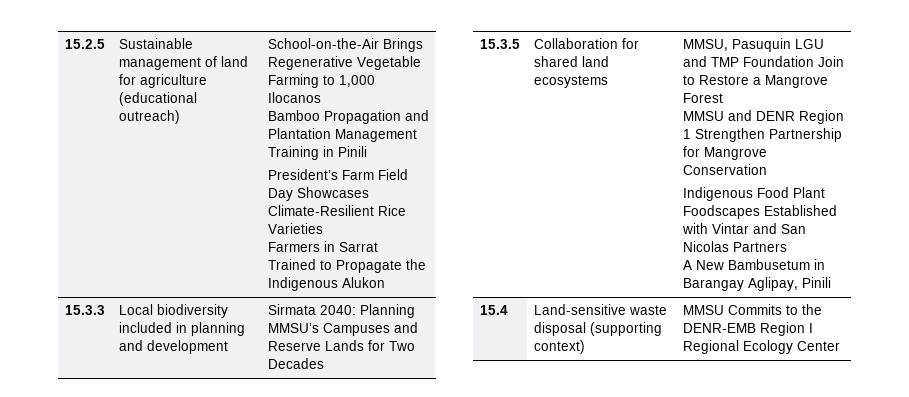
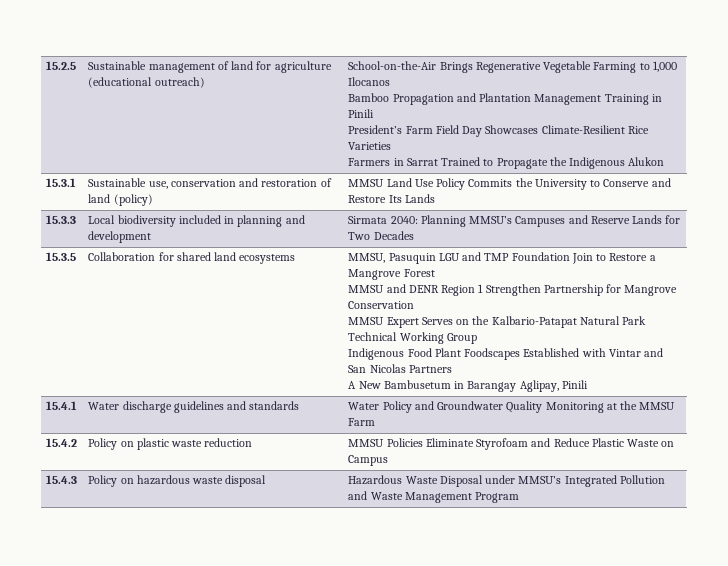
+ 15.3.1 | Sustainable use, conservation and restoration of land (policy) | MMSU Land Use Policy Commits the University to Conserve and Restore Its Lands
+ MMSU Expert Serves on the Kalbario-Patapat Natural Park Technical Working Group
- 15.4 | Land-sensitive waste disposal (supporting context) | MMSU Commits to the DENR-EMB Region I Regional Ecology Center
+ 15.4.1 | Water discharge guidelines and standards | Water Policy and Groundwater Quality Monitoring at the MMSU Farm
+ 15.4.2 | Policy on plastic waste reduction | MMSU Policies Eliminate Styrofoam and Reduce Plastic Waste on Campus
+ 15.4.3 | Policy on hazardous waste disposal | Hazardous Waste Disposal under MMSU’s Integrated Pollution and Waste Management Program

